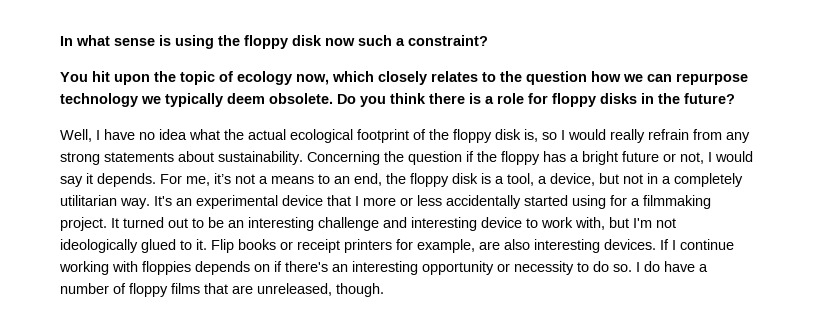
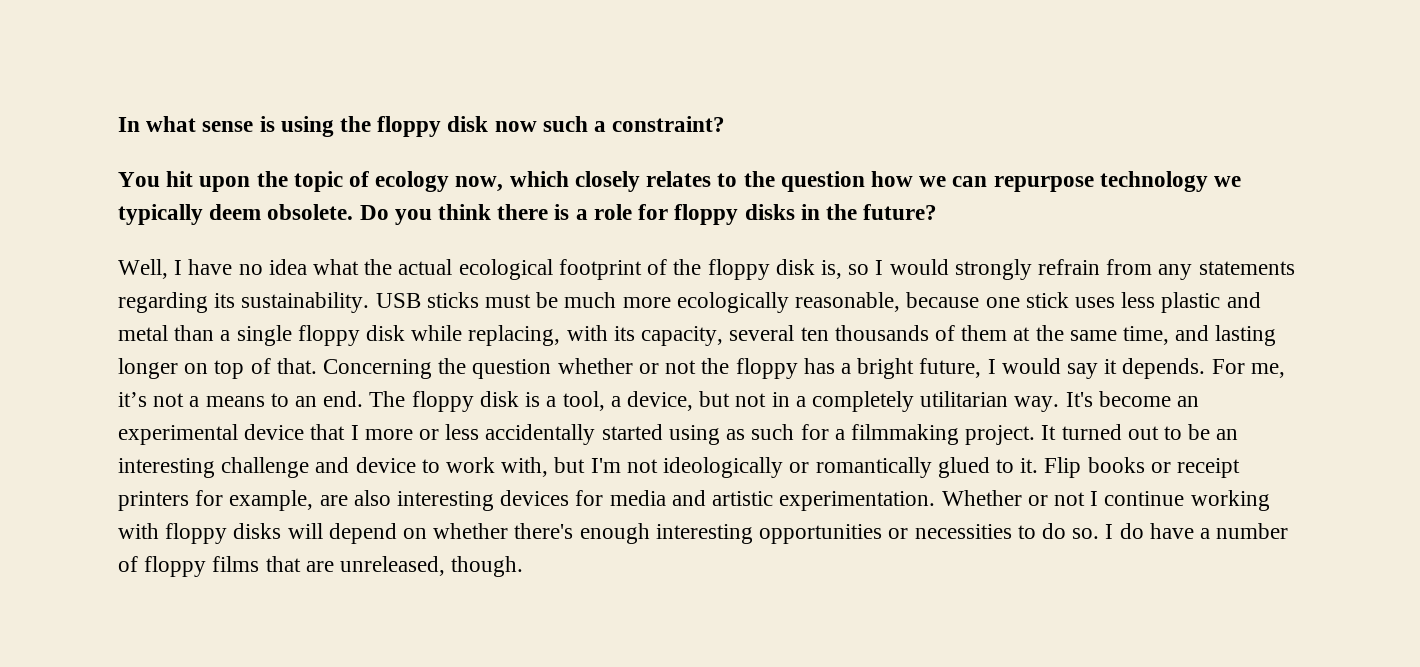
- Well, I have no idea what the actual ecological footprint of the floppy disk is, so I would really refrain from any strong statements about sustainability. Concerning the question if the floppy has a bright future or not, I would say it depends.
+ Well, I have no idea what the actual ecological footprint of the floppy disk is, so I would strongly refrain from any statements regarding its sustainability. USB sticks must be much more ecologically reasonable, because one stick uses less plastic and metal than a single floppy disk while replacing, with its capacity, several ten thousands of them at the same time, and lasting longer on top of that. Concerning the question whether or not the floppy has a bright future, I would say it depends.
- For me, it’s not a means to an end, the floppy disk is a tool, a device, but not in a completely utilitarian way.
+ For me, it’s not a means to an end. The floppy disk is a tool, a device, but not in a completely utilitarian way.
- It's an experimental device that I more or less accidentally started using for a filmmaking project.
+ It's become an experimental device that I more or less accidentally started using as such for a filmmaking project.
- It turned out to be an interesting challenge and interesting device to work with, but I'm not ideologically glued to it.
+ It turned out to be an interesting challenge and device to work with, but I'm not ideologically or romantically glued to it.
- Flip books or receipt printers for example, are also interesting devices. If I continue working with floppies depends on if there's an interesting opportunity or necessity to do so.
+ Flip books or receipt printers for example, are also interesting devices for media and artistic experimentation. Whether or not I continue working with floppy disks will depend on whether there's enough interesting opportunities or necessities to do so.

